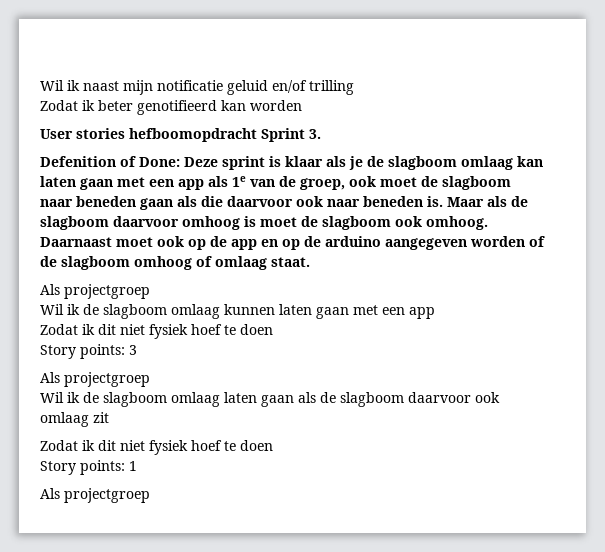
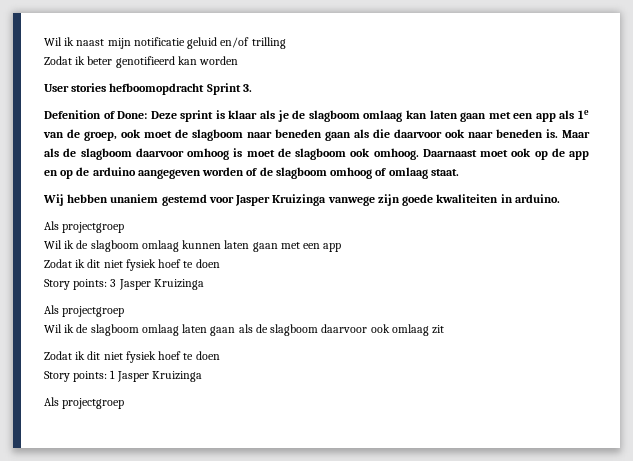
+ Wij hebben unaniem gestemd voor Jasper Kruizinga vanwege zijn goede kwaliteiten in arduino.
- Story points: 3
+ Story points: 3 Jasper Kruizinga
- Story points: 1
+ Story points: 1 Jasper Kruizinga

